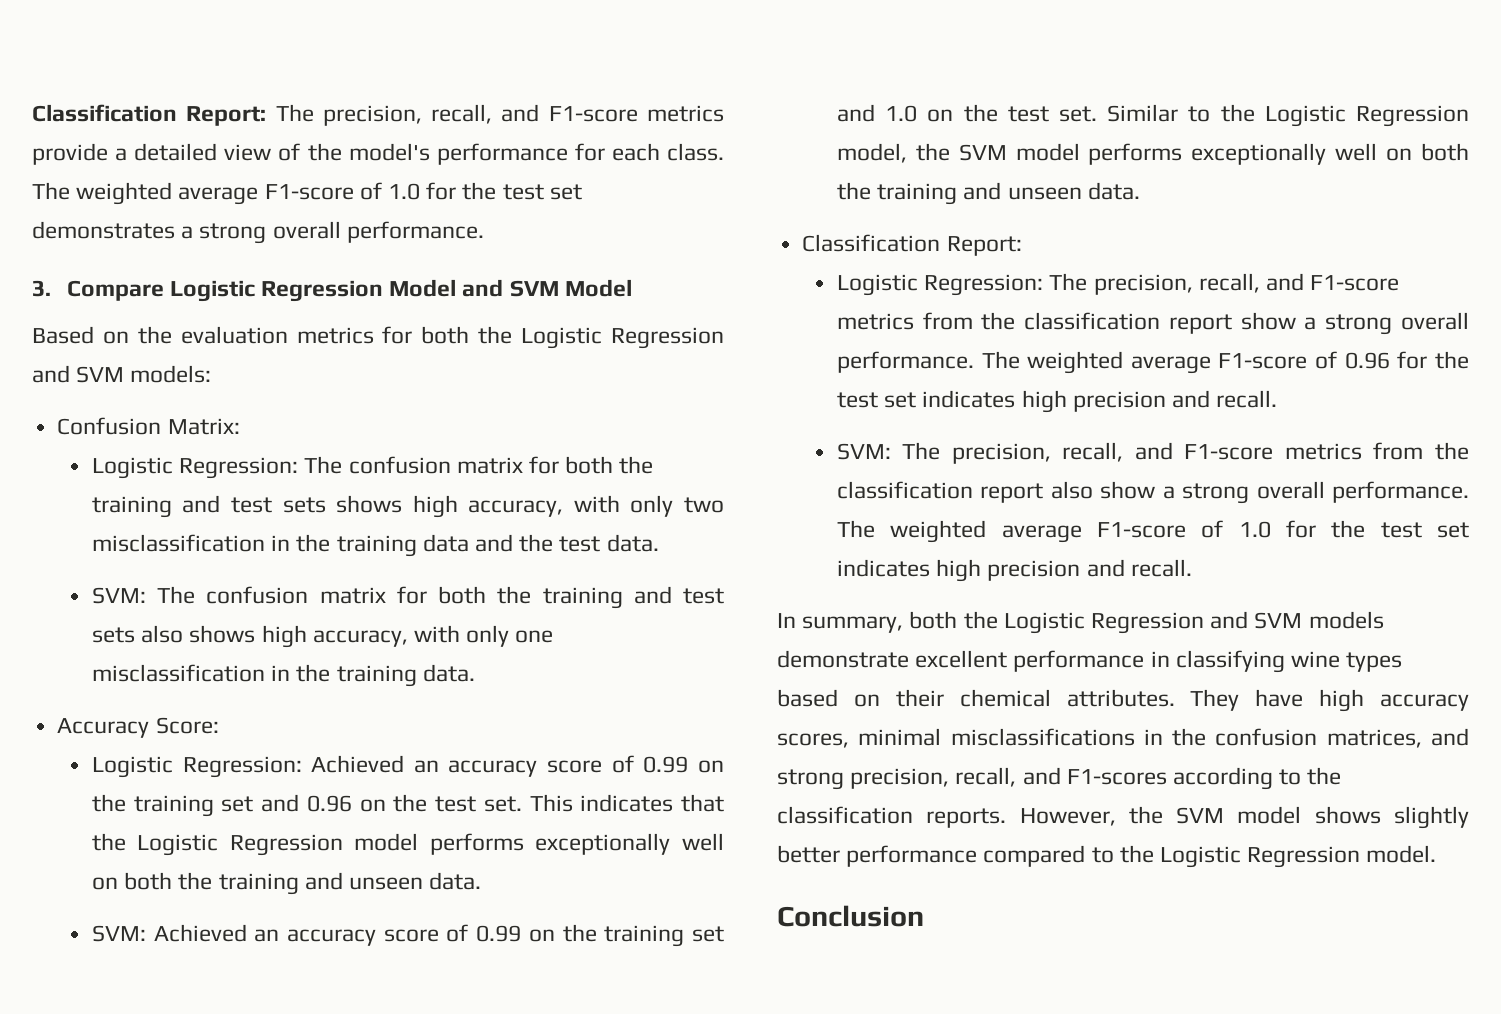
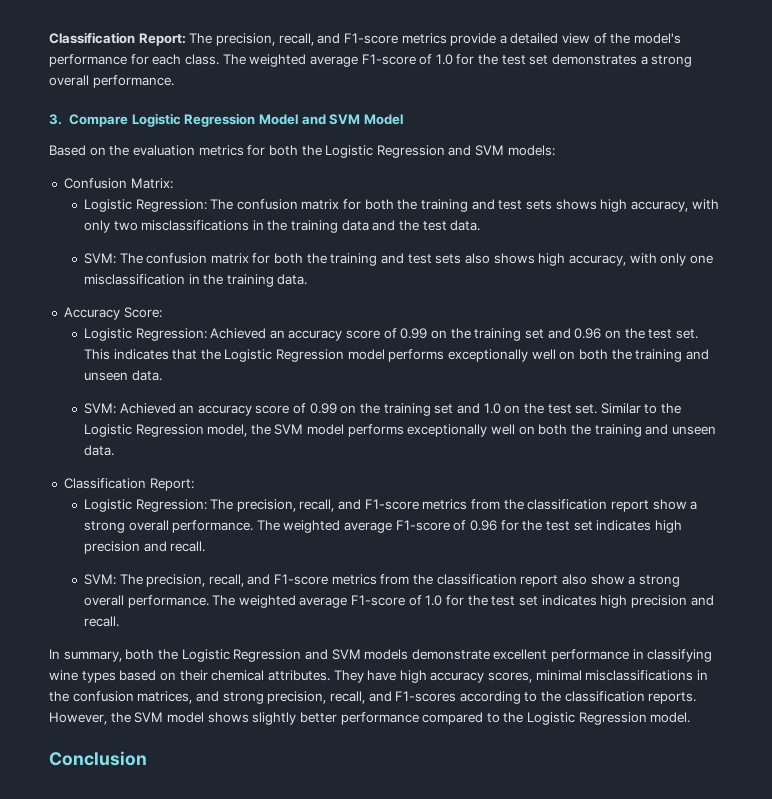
- Logistic Regression: The confusion matrix for both the training and test sets shows high accuracy, with only two misclassification in the training data and the test data.
+ Logistic Regression: The confusion matrix for both the training and test sets shows high accuracy, with only two misclassifications in the training data and the test data.

